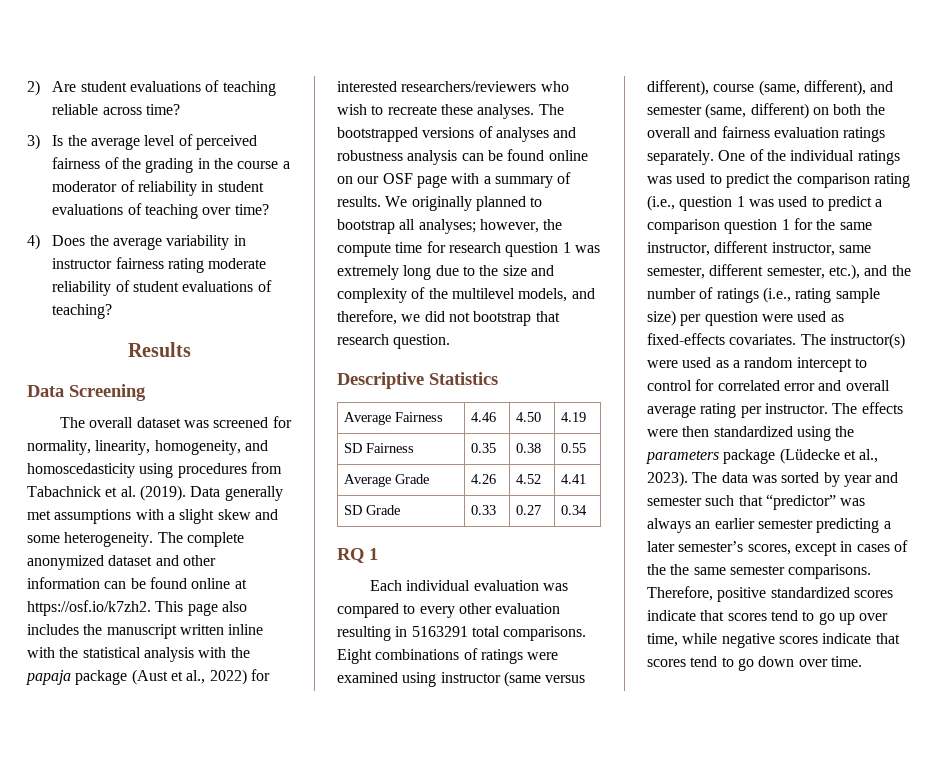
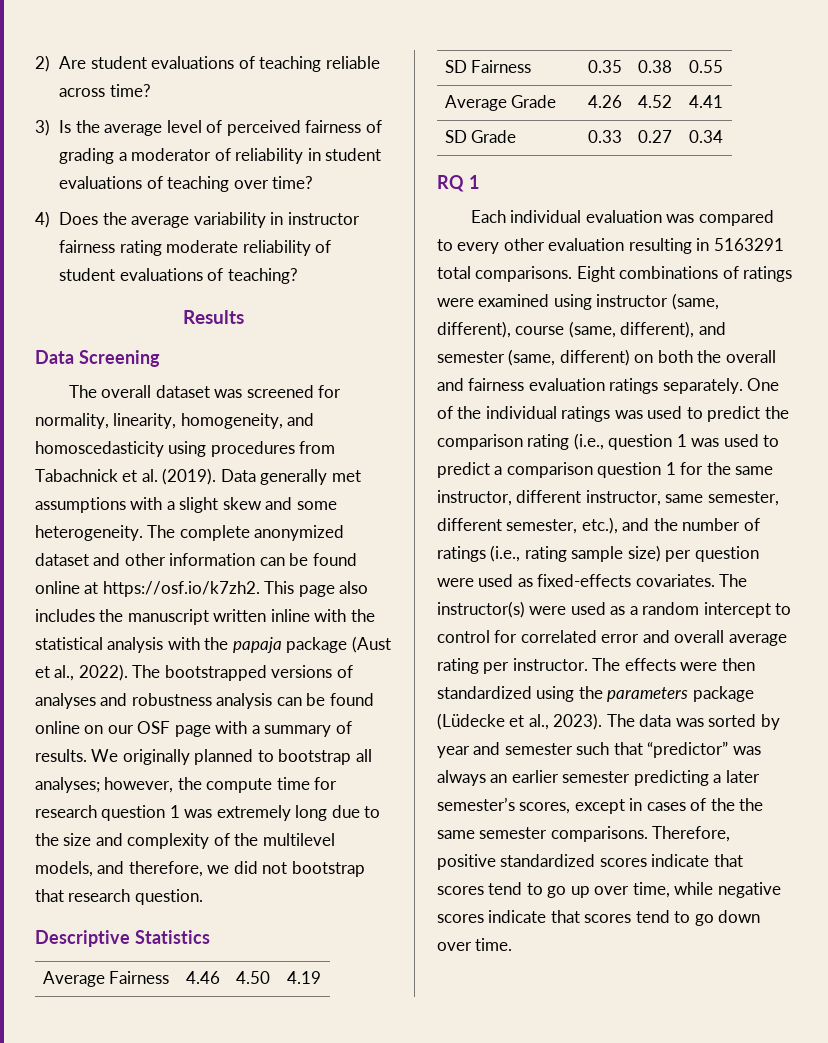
- 3) Is the average level of perceived fairness of the grading in the course a moderator of reliability in student evaluations of teaching over time?
+ 3) Is the average level of perceived fairness of grading a moderator of reliability in student evaluations of teaching over time?
- The complete anonymized dataset and other information can be found online at https://osf.io/k7zh2. This page also includes the manuscript written inline with the statistical analysis with the papaja package (Aust et al., 2022) for interested researchers/reviewers who wish to recreate these analyses.
+ The complete anonymized dataset and other information can be found online at https://osf.io/k7zh2. This page also includes the manuscript written inline with the statistical analysis with the papaja package (Aust et al., 2022).
- Eight combinations of ratings were examined using instructor (same versus different), course (same, different), and semester (same, different) on both the overall and fairness evaluation ratings separately.
+ Eight combinations of ratings were examined using instructor (same, different), course (same, different), and semester (same, different) on both the overall and fairness evaluation ratings separately.

